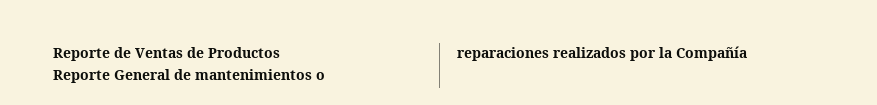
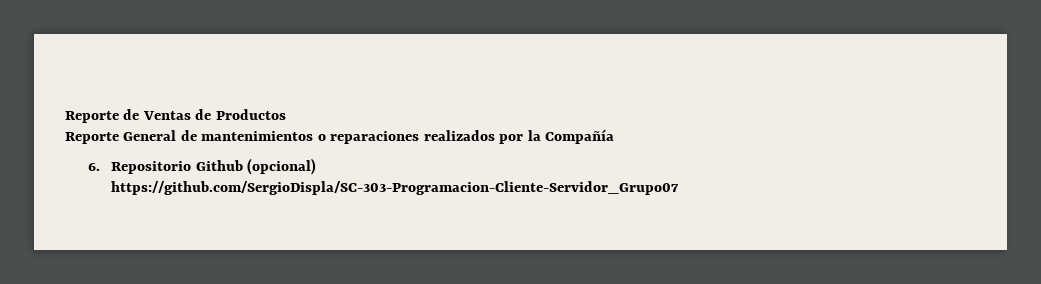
+ 6. Repositorio Github (opcional)
+ https://github.com/SergioDispla/SC-303-Programacion-Cliente-Servidor_Grupo07

